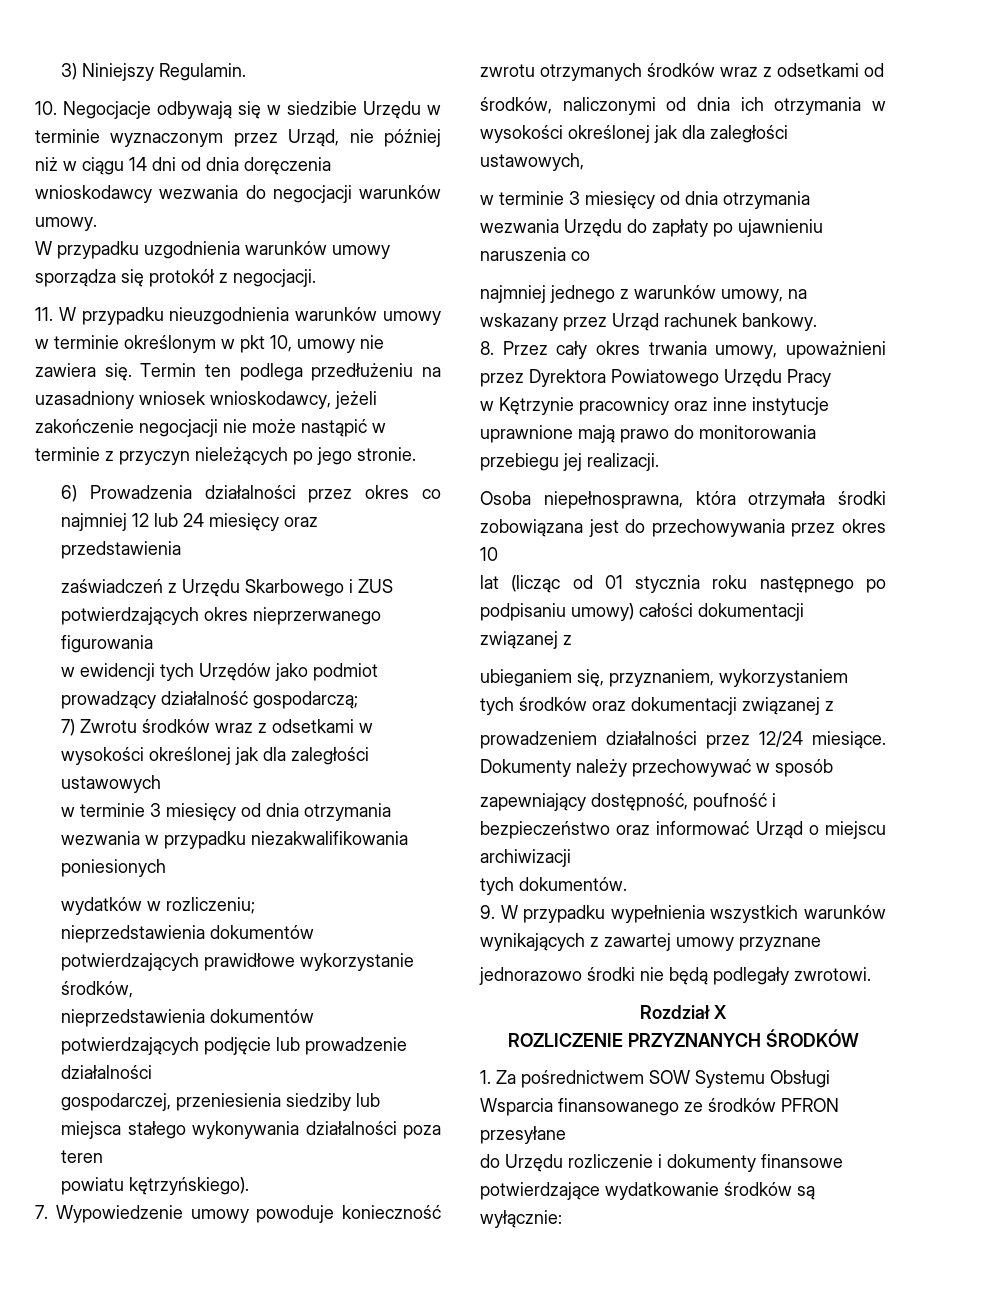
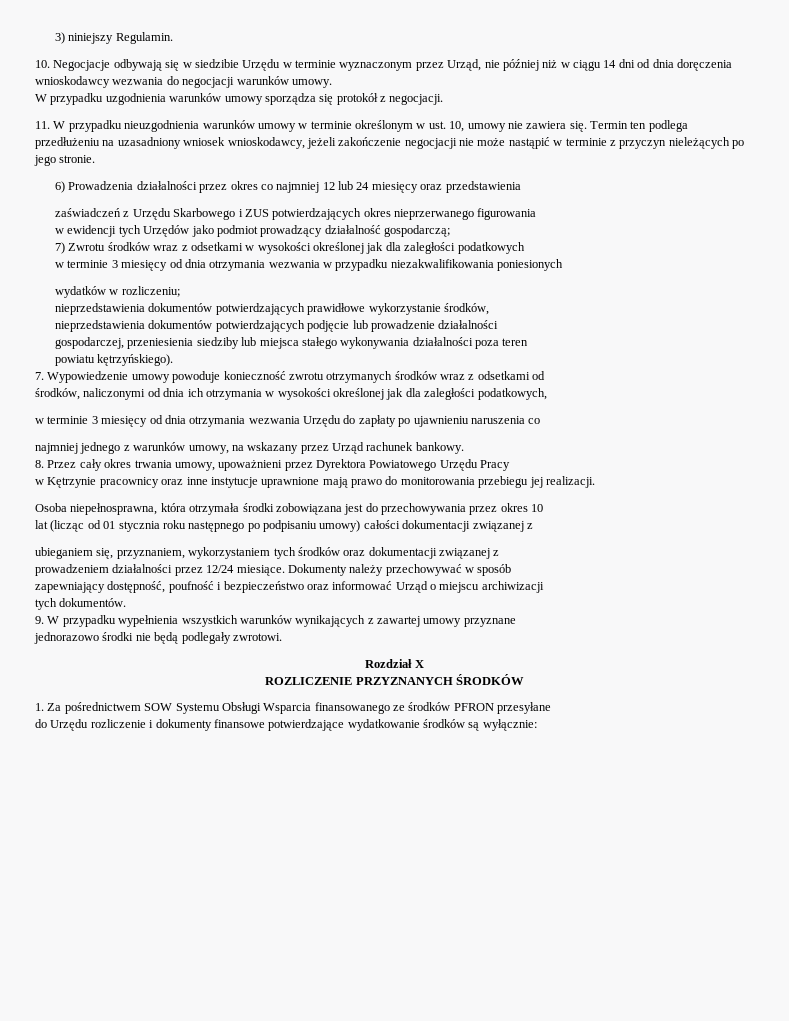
- 3) Niniejszy Regulamin.
+ 3) niniejszy Regulamin.
- 11. W przypadku nieuzgodnienia warunków umowy w terminie określonym w pkt 10, umowy nie zawiera się.
+ 11. W przypadku nieuzgodnienia warunków umowy w terminie określonym w ust. 10, umowy nie zawiera się.
- 7) Zwrotu środków wraz z odsetkami w wysokości określonej jak dla zaległości ustawowych
+ 7) Zwrotu środków wraz z odsetkami w wysokości określonej jak dla zaległości podatkowych
- środków, naliczonymi od dnia ich otrzymania w wysokości określonej jak dla zaległości ustawowych,
+ środków, naliczonymi od dnia ich otrzymania w wysokości określonej jak dla zaległości podatkowych,

